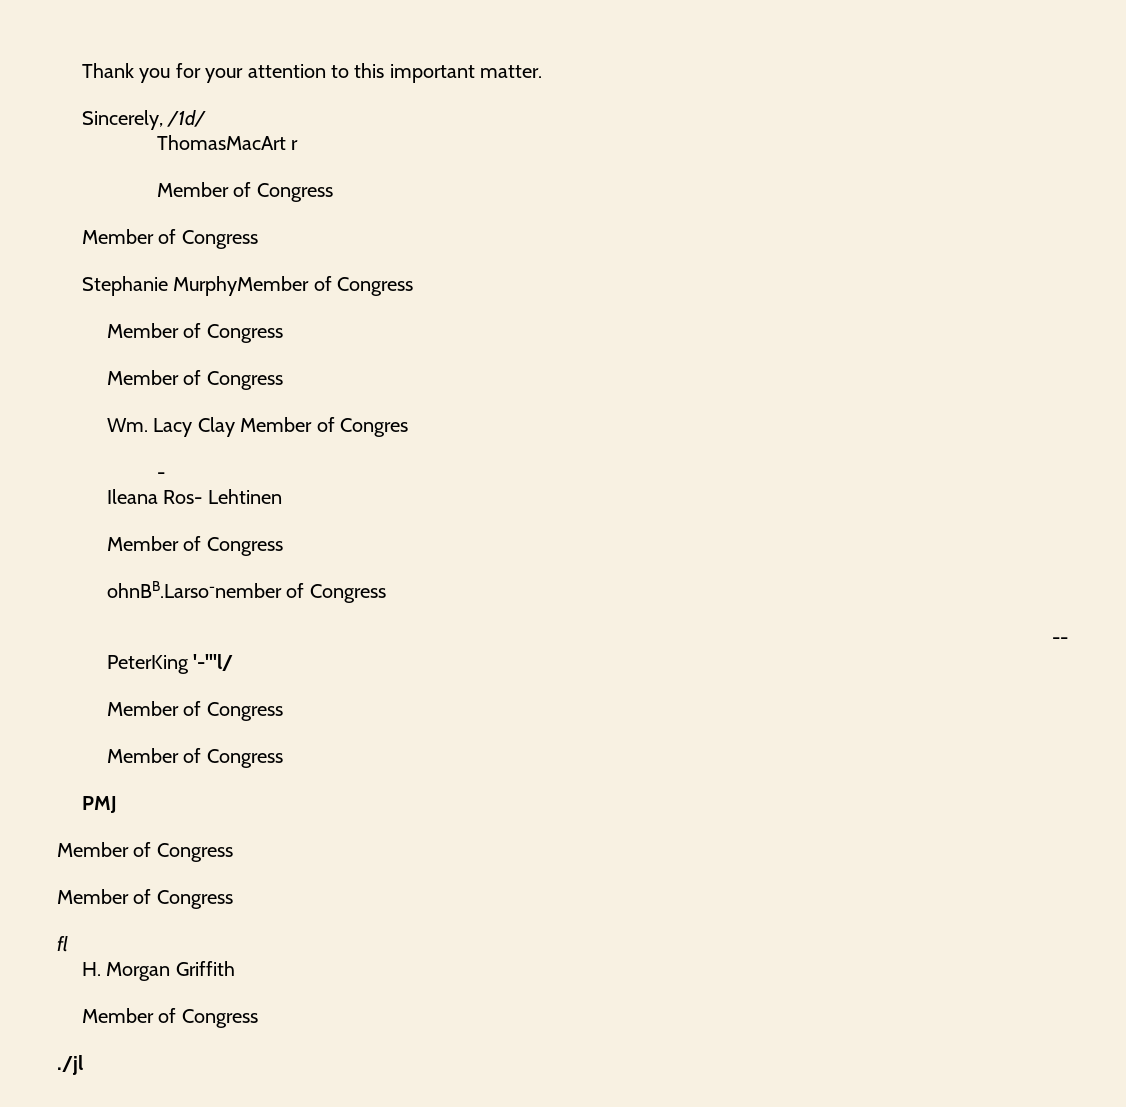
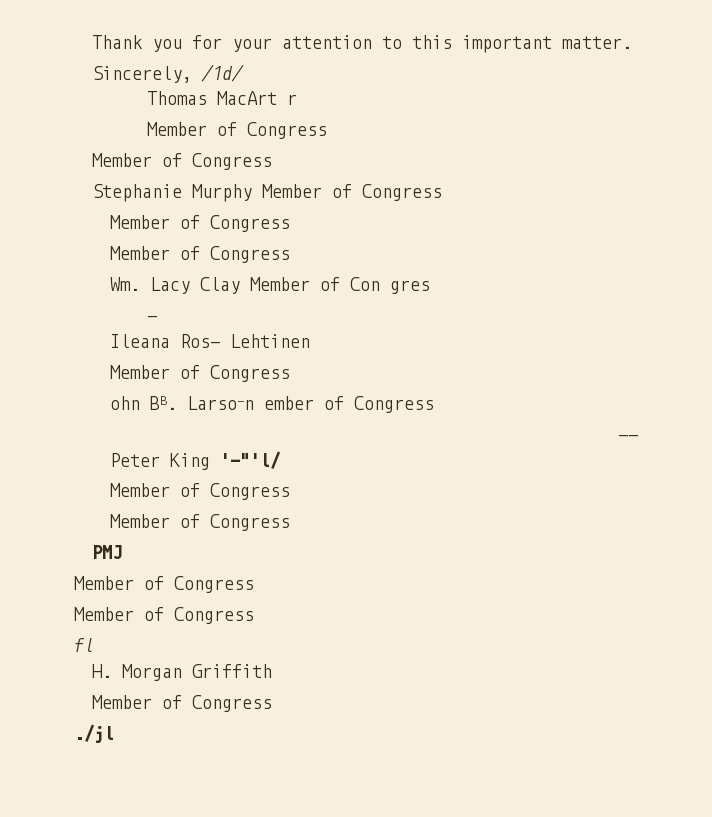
- ThomasMacArt r
+ Thomas MacArt r
- Stephanie MurphyMember of Congress
+ Stephanie Murphy Member of Congress
- Wm. Lacy Clay Member of Congres
+ Wm. Lacy Clay Member of Con gres
- ohnBB.Larso-nember of Congress
+ ohn BB. Larso-n ember of Congress
- PeterKing '-"'l/
+ Peter King '-"'l/

